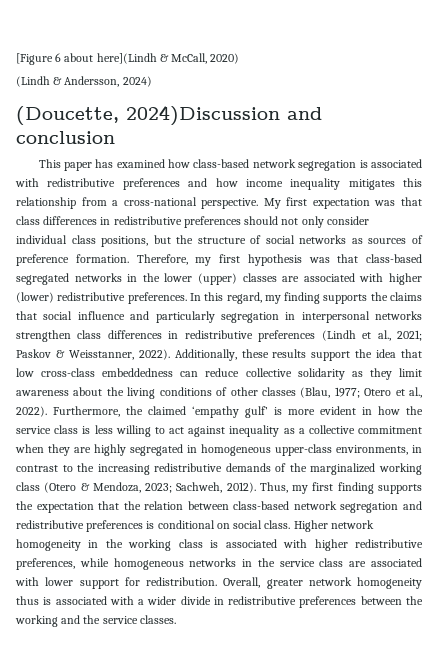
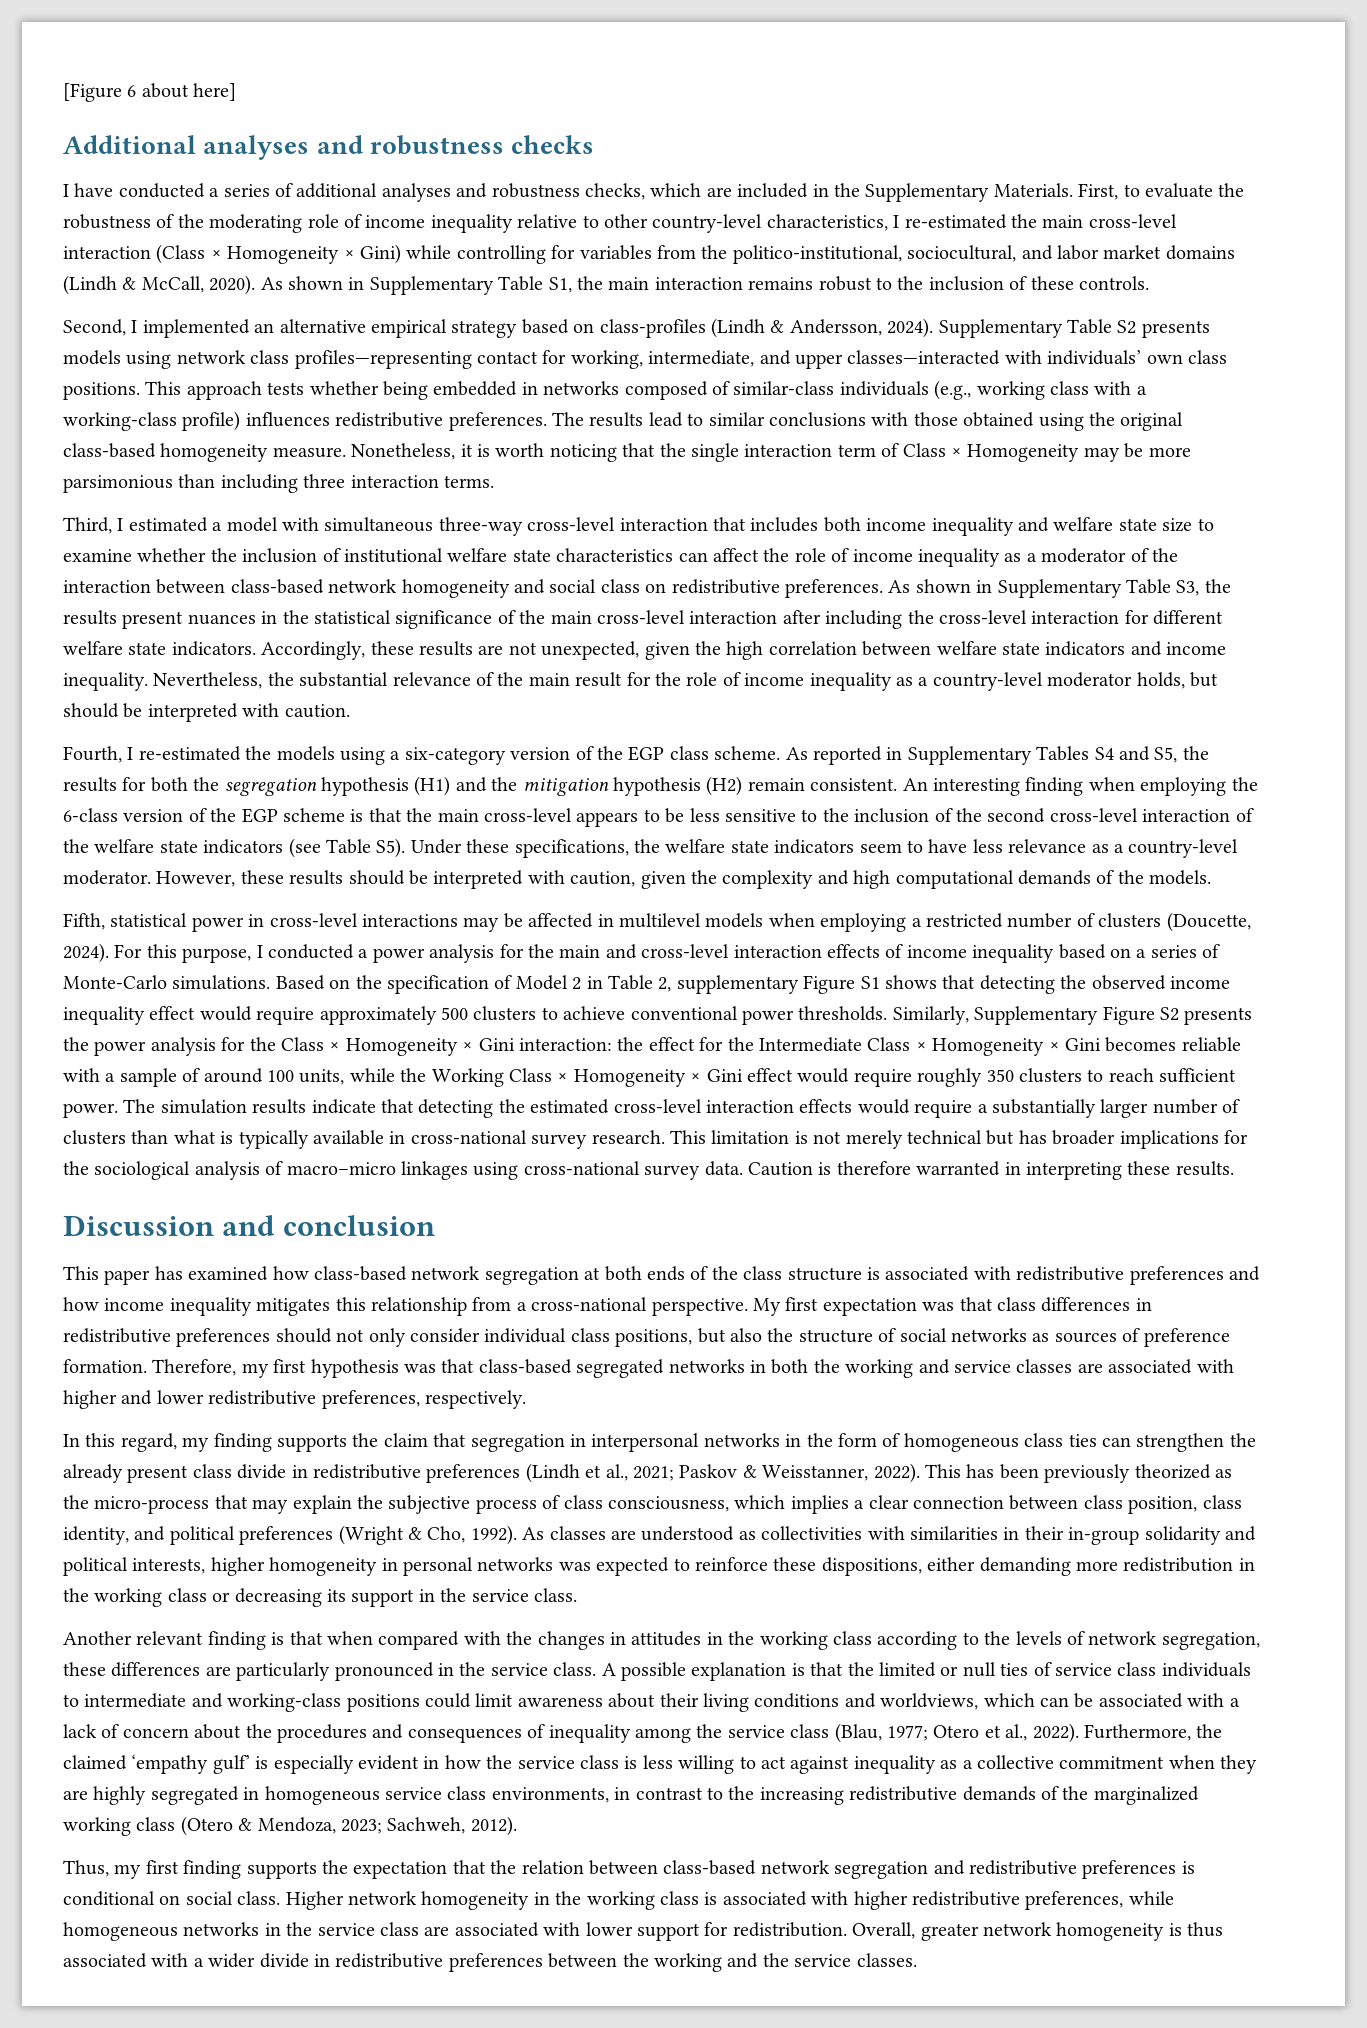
- [Figure 6 about here](Lindh & McCall, 2020)
- (Lindh & Andersson, 2024)
- (Doucette, 2024)Discussion and conclusion
+ [Figure 6 about here]
+ Additional analyses and robustness checks
+ I have conducted a series of additional analyses and robustness checks, which are included in the Supplementary Materials. First, to evaluate the robustness of the moderating role of income inequality relative to other country-level characteristics, I re-estimated the main cross-level interaction (Class × Homogeneity × Gini) while controlling for variables from the politico-institutional, sociocultural, and labor market domains (Lindh & McCall, 2020). As shown in Supplementary Table S1, the main interaction remains robust to the inclusion of these controls.
+ Second, I implemented an alternative empirical strategy based on class-profiles (Lindh & Andersson, 2024). Supplementary Table S2 presents models using network class profiles—representing contact for working, intermediate, and upper classes—interacted with individuals’ own class positions. This approach tests whether being embedded in networks composed of similar-class individuals (e.g., working class with a working-class profile) influences redistributive preferences. The results lead to similar conclusions with those obtained using the original class-based homogeneity measure. Nonetheless, it is worth noticing that the single interaction term of Class × Homogeneity may be more parsimonious than including three interaction terms.
+ Third, I estimated a model with simultaneous three-way cross-level interaction that includes both income inequality and welfare state size to examine whether the inclusion of institutional welfare state characteristics can affect the role of income inequality as a moderator of the interaction between class-based network homogeneity and social class on redistributive preferences. As shown in Supplementary Table S3, the results present nuances in the statistical significance of the main cross-level interaction after including the cross-level interaction for different welfare state indicators. Accordingly, these results are not unexpected, given the high correlation between welfare state indicators and income inequality. Nevertheless, the substantial relevance of the main result for the role of income inequality as a country-level moderator holds, but should be interpreted with caution.
+ Fourth, I re-estimated the models using a six-category version of the EGP class scheme. As reported in Supplementary Tables S4 and S5, the results for both the segregation hypothesis (H1) and the mitigation hypothesis (H2) remain consistent. An interesting finding when employing the 6-class version of the EGP scheme is that the main cross-level appears to be less sensitive to the inclusion of the second cross-level interaction of the welfare state indicators (see Table S5). Under these specifications, the welfare state indicators seem to have less relevance as a country-level moderator. However, these results should be interpreted with caution, given the complexity and high computational demands of the models.
+ Fifth, statistical power in cross-level interactions may be affected in multilevel models when employing a restricted number of clusters (Doucette, 2024). For this purpose, I conducted a power analysis for the main and cross-level interaction effects of income inequality based on a series of Monte-Carlo simulations. Based on the specification of Model 2 in Table 2, supplementary Figure S1 shows that detecting the observed income inequality effect would require approximately 500 clusters to achieve conventional power thresholds. Similarly, Supplementary Figure S2 presents the power analysis for the Class × Homogeneity × Gini interaction: the effect for the Intermediate Class × Homogeneity × Gini becomes reliable with a sample of around 100 units, while the Working Class × Homogeneity × Gini effect would require roughly 350 clusters to reach sufficient power. The simulation results indicate that detecting the estimated cross-level interaction effects would require a substantially larger number of clusters than what is typically available in cross-national survey research. This limitation is not merely technical but has broader implications for the sociological analysis of macro–micro linkages using cross-national survey data. Caution is therefore warranted in interpreting these results.
+ Discussion and conclusion
- This paper has examined how class-based network segregation is associated with redistributive preferences and how income inequality mitigates this relationship from a cross-national perspective.
+ This paper has examined how class-based network segregation at both ends of the class structure is associated with redistributive preferences and how income inequality mitigates this relationship from a cross-national perspective.
- My first expectation was that class differences in redistributive preferences should not only consider individual class positions, but the structure of social networks as sources of preference formation.
+ My first expectation was that class differences in redistributive preferences should not only consider individual class positions, but also the structure of social networks as sources of preference formation.
- Therefore, my first hypothesis was that class-based segregated networks in the lower (upper) classes are associated with higher (lower) redistributive preferences. In this regard, my finding supports the claims that social influence and particularly segregation in interpersonal networks strengthen class differences in redistributive preferences (Lindh et al., 2021; Paskov & Weisstanner, 2022).
+ Therefore, my first hypothesis was that class-based segregated networks in both the working and service classes are associated with higher and lower redistributive preferences, respectively.
+ In this regard, my finding supports the claim that segregation in interpersonal networks in the form of homogeneous class ties can strengthen the already present class divide in redistributive preferences (Lindh et al., 2021; Paskov & Weisstanner, 2022).
- Additionally, these results support the idea that low cross-class embeddedness can reduce collective solidarity as they limit awareness about the living conditions of other classes (Blau, 1977; Otero et al., 2022).
+ This has been previously theorized as the micro-process that may explain the subjective process of class consciousness, which implies a clear connection between class position, class identity, and political preferences (Wright & Cho, 1992). As classes are understood as collectivities with similarities in their in-group solidarity and political interests, higher homogeneity in personal networks was expected to reinforce these dispositions, either demanding more redistribution in the working class or decreasing its support in the service class.
+ Another relevant finding is that when compared with the changes in attitudes in the working class according to the levels of network segregation, these differences are particularly pronounced in the service class. A possible explanation is that the limited or null ties of service class individuals to intermediate and working-class positions could limit awareness about their living conditions and worldviews, which can be associated with a lack of concern about the procedures and consequences of inequality among the service class (Blau, 1977; Otero et al., 2022).
- Furthermore, the claimed ‘empathy gulf’ is more evident in how the service class is less willing to act against inequality as a collective commitment when they are highly segregated in homogeneous upper-class environments, in contrast to the increasing redistributive demands of the marginalized working class (Otero & Mendoza, 2023;
+ Furthermore, the claimed ‘empathy gulf’ is especially evident in how the service class is less willing to act against inequality as a collective commitment when they are highly segregated in homogeneous service class environments, in contrast to the increasing redistributive demands of the marginalized working class (Otero & Mendoza, 2023;
- Sachweh, 2012). Thus, my first finding supports the expectation that the relation between class-based network segregation and redistributive preferences is conditional on social class.
+ Sachweh, 2012).
+ Thus, my first finding supports the expectation that the relation between class-based network segregation and redistributive preferences is conditional on social class.
- Overall, greater network homogeneity thus is associated with a wider divide in redistributive preferences between the working and the service classes.
+ Overall, greater network homogeneity is thus associated with a wider divide in redistributive preferences between the working and the service classes.

